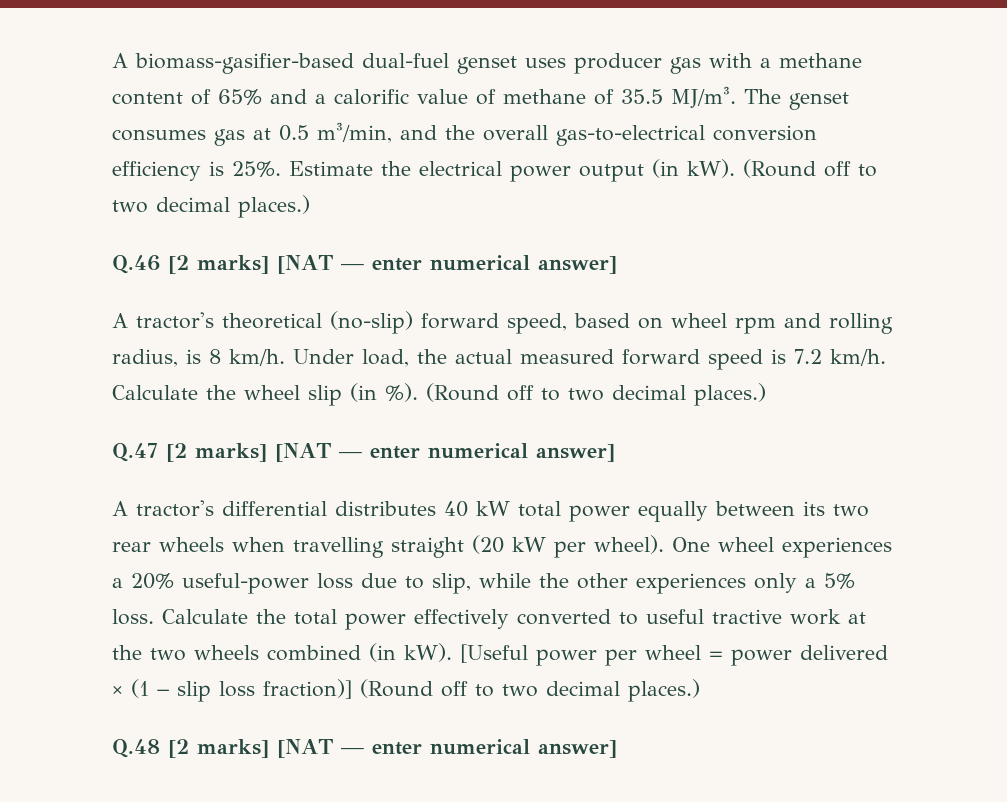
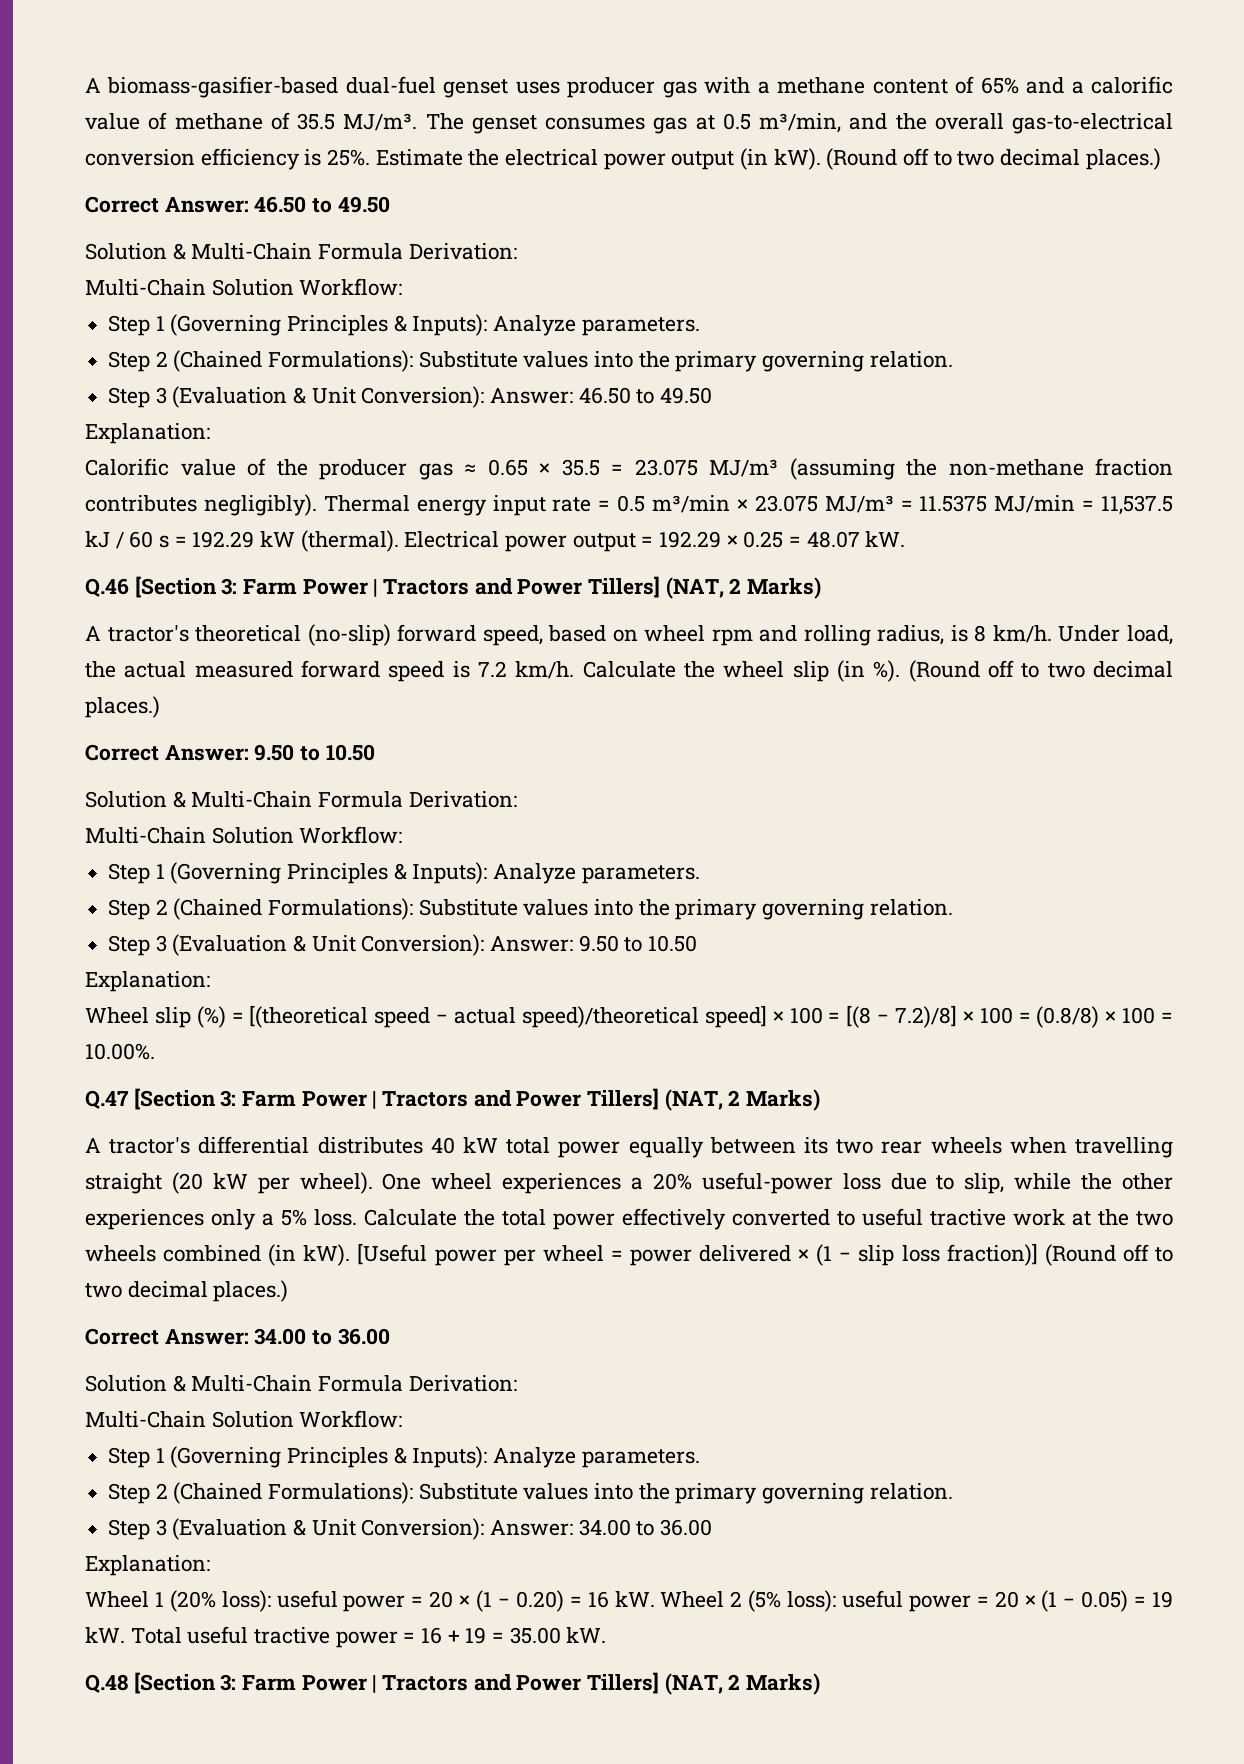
- Q.46 [2 marks] [NAT — enter numerical answer]
+ Correct Answer: 46.50 to 49.50
+ Solution & Multi-Chain Formula Derivation:
+ Multi-Chain Solution Workflow:
+ Step 1 (Governing Principles & Inputs): Analyze parameters.
+ Step 2 (Chained Formulations): Substitute values into the primary governing relation.
+ Step 3 (Evaluation & Unit Conversion): Answer: 46.50 to 49.50
+ Explanation:
+ Calorific value of the producer gas ≈ 0.65 × 35.5 = 23.075 MJ/m³ (assuming the non-methane fraction contributes negligibly). Thermal energy input rate = 0.5 m³/min × 23.075 MJ/m³ = 11.5375 MJ/min = 11,537.5 kJ / 60 s = 192.29 kW (thermal). Electrical power output = 192.29 × 0.25 = 48.07 kW.
+ Q.46 [Section 3: Farm Power | Tractors and Power Tillers] (NAT, 2 Marks)
- Q.47 [2 marks] [NAT — enter numerical answer]
+ Correct Answer: 9.50 to 10.50
+ Solution & Multi-Chain Formula Derivation:
+ Multi-Chain Solution Workflow:
+ Step 1 (Governing Principles & Inputs): Analyze parameters.
+ Step 2 (Chained Formulations): Substitute values into the primary governing relation.
+ Step 3 (Evaluation & Unit Conversion): Answer: 9.50 to 10.50
+ Explanation:
+ Wheel slip (%) = [(theoretical speed − actual speed)/theoretical speed] × 100 = [(8 − 7.2)/8] × 100 = (0.8/8) × 100 = 10.00%.
+ Q.47 [Section 3: Farm Power | Tractors and Power Tillers] (NAT, 2 Marks)
- Q.48 [2 marks] [NAT — enter numerical answer]
+ Correct Answer: 34.00 to 36.00
+ Solution & Multi-Chain Formula Derivation:
+ Multi-Chain Solution Workflow:
+ Step 1 (Governing Principles & Inputs): Analyze parameters.
+ Step 2 (Chained Formulations): Substitute values into the primary governing relation.
+ Step 3 (Evaluation & Unit Conversion): Answer: 34.00 to 36.00
+ Explanation:
+ Wheel 1 (20% loss): useful power = 20 × (1 − 0.20) = 16 kW. Wheel 2 (5% loss): useful power = 20 × (1 − 0.05) = 19 kW. Total useful tractive power = 16 + 19 = 35.00 kW.
+ Q.48 [Section 3: Farm Power | Tractors and Power Tillers] (NAT, 2 Marks)

